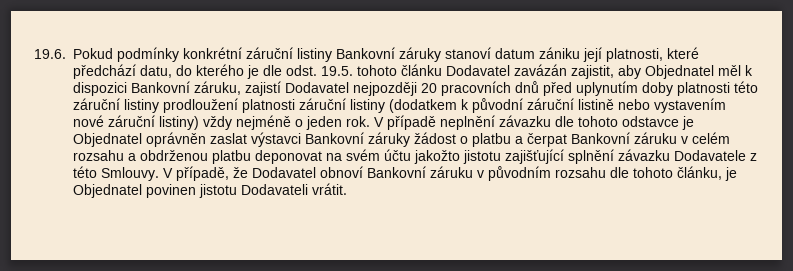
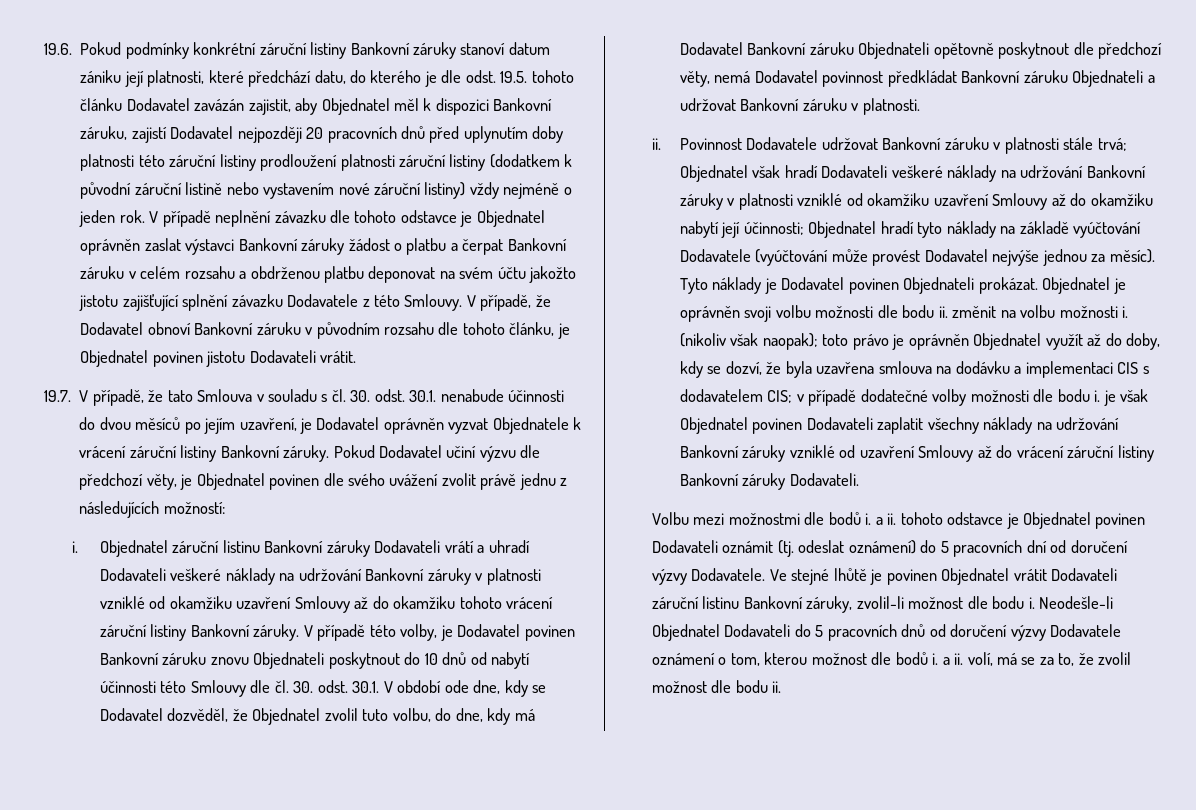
+ 19.7. V případě, že tato Smlouva v souladu s čl. 30. odst. 30.1. nenabude účinnosti do dvou měsíců po jejím uzavření, je Dodavatel oprávněn vyzvat Objednatele k vrácení záruční listiny Bankovní záruky. Pokud Dodavatel učiní výzvu dle předchozí věty, je Objednatel povinen dle svého uvážení zvolit právě jednu z následujících možností:
+ i. Objednatel záruční listinu Bankovní záruky Dodavateli vrátí a uhradí Dodavateli veškeré náklady na udržování Bankovní záruky v platnosti vzniklé od okamžiku uzavření Smlouvy až do okamžiku tohoto vrácení záruční listiny Bankovní záruky. V případě této volby, je Dodavatel povinen Bankovní záruku znovu Objednateli poskytnout do 10 dnů od nabytí účinnosti této Smlouvy dle čl. 30. odst. 30.1. V období ode dne, kdy se Dodavatel dozvěděl, že Objednatel zvolil tuto volbu, do dne, kdy má Dodavatel Bankovní záruku Objednateli opětovně poskytnout dle předchozí věty, nemá Dodavatel povinnost předkládat Bankovní záruku Objednateli a udržovat Bankovní záruku v platnosti.
+ ii. Povinnost Dodavatele udržovat Bankovní záruku v platnosti stále trvá; Objednatel však hradí Dodavateli veškeré náklady na udržování Bankovní záruky v platnosti vzniklé od okamžiku uzavření Smlouvy až do okamžiku nabytí její účinnosti; Objednatel hradí tyto náklady na základě vyúčtování Dodavatele (vyúčtování může provést Dodavatel nejvýše jednou za měsíc). Tyto náklady je Dodavatel povinen Objednateli prokázat. Objednatel je oprávněn svoji volbu možnosti dle bodu ii. změnit na volbu možnosti i. (nikoliv však naopak); toto právo je oprávněn Objednatel využít až do doby, kdy se dozví, že byla uzavřena smlouva na dodávku a implementaci CIS s dodavatelem CIS; v případě dodatečné volby možnosti dle bodu i. je však Objednatel povinen Dodavateli zaplatit všechny náklady na udržování Bankovní záruky vzniklé od uzavření Smlouvy až do vrácení záruční listiny Bankovní záruky Dodavateli.
+ Volbu mezi možnostmi dle bodů i. a ii. tohoto odstavce je Objednatel povinen Dodavateli oznámit (tj. odeslat oznámení) do 5 pracovních dní od doručení výzvy Dodavatele. Ve stejné lhůtě je povinen Objednatel vrátit Dodavateli záruční listinu Bankovní záruky, zvolil-li možnost dle bodu i. Neodešle-li Objednatel Dodavateli do 5 pracovních dnů od doručení výzvy Dodavatele oznámení o tom, kterou možnost dle bodů i. a ii. volí, má se za to, že zvolil možnost dle bodu ii.

